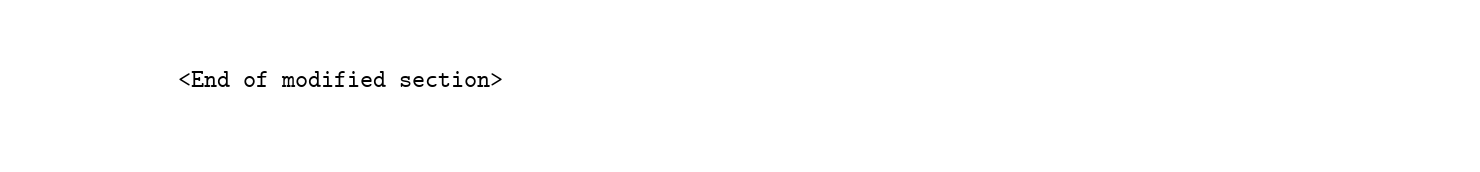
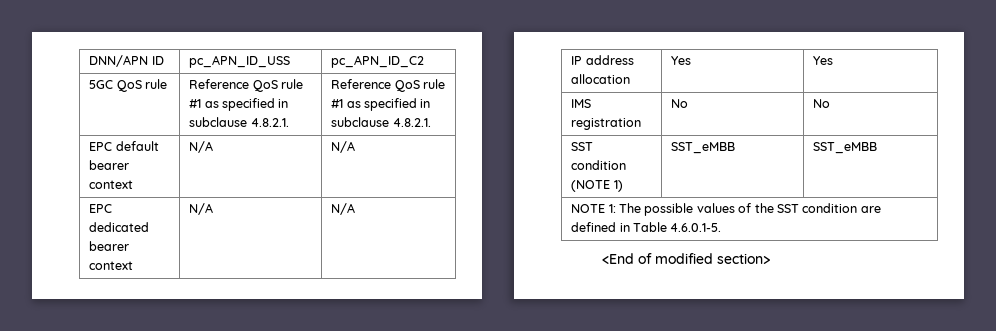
+ DNN/APN ID | pc_APN_ID_USS | pc_APN_ID_C2
+ 5GC QoS rule | Reference QoS rule #1 as specified in subclause 4.8.2.1. | Reference QoS rule #1 as specified in subclause 4.8.2.1.
+ EPC default bearer context | N/A | N/A
+ EPC dedicated bearer context | N/A | N/A
+ IP address allocation | Yes | Yes
+ IMS registration | No | No
+ SST condition (NOTE 1) | SST_eMBB | SST_eMBB
+ NOTE 1: The possible values of the SST condition are defined in Table 4.6.0.1-5.

